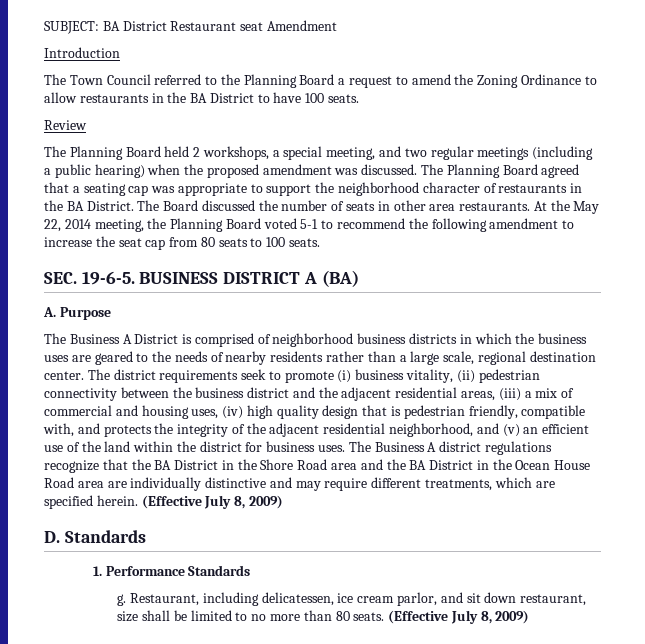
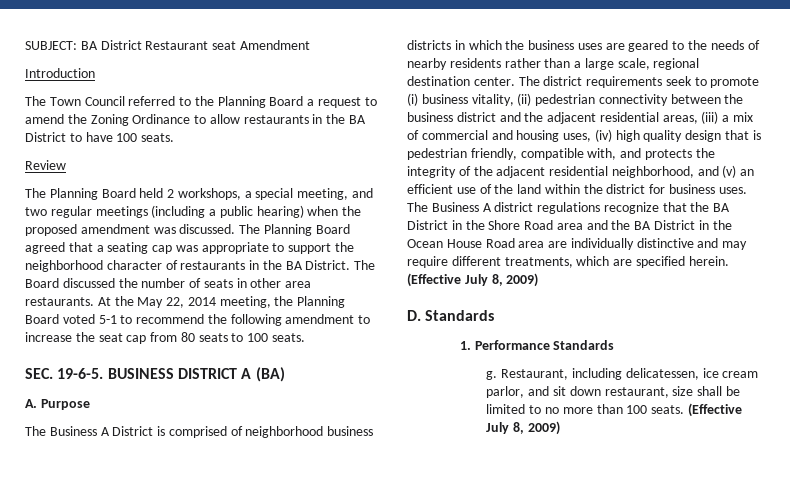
- Restaurant, including delicatessen, ice cream parlor, and sit down restaurant, size shall be limited to no more than 80 seats.
+ Restaurant, including delicatessen, ice cream parlor, and sit down restaurant, size shall be limited to no more than 100 seats.

